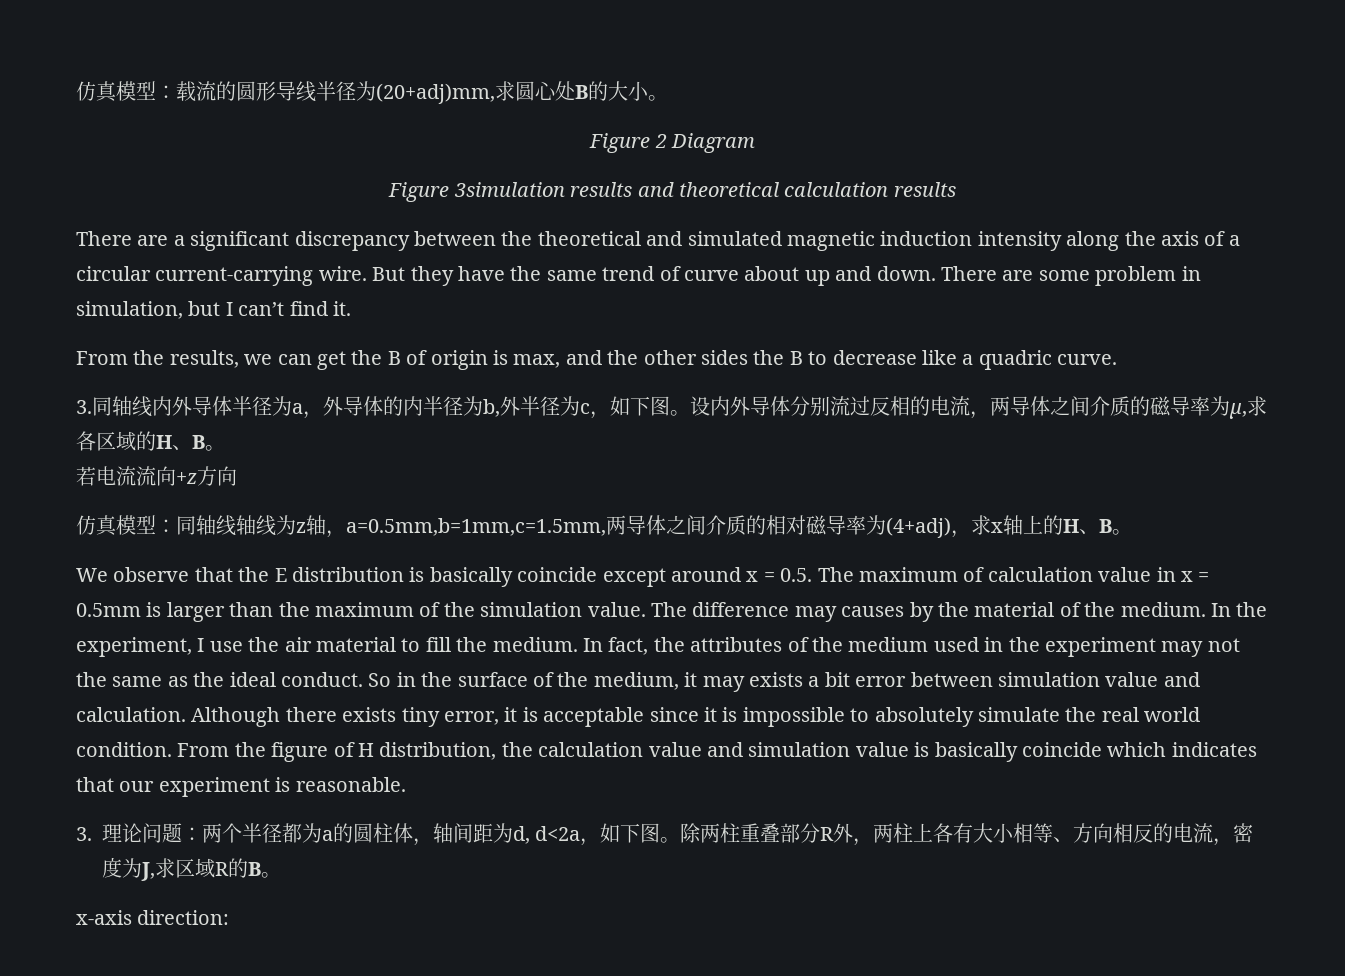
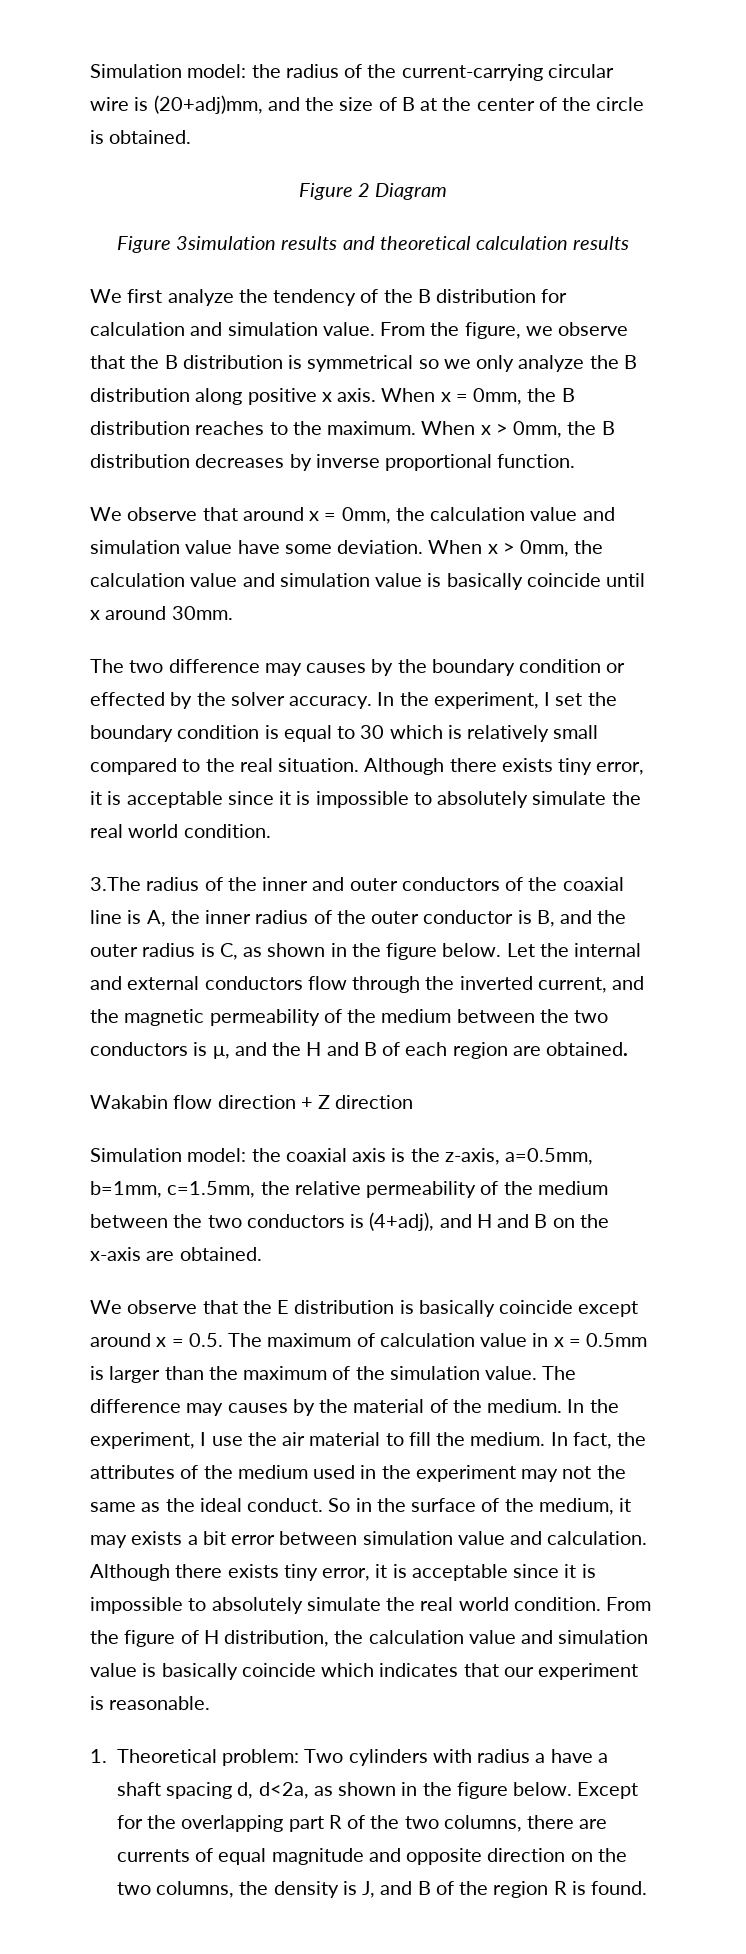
- 仿真模型：载流的圆形导线半径为(20+adj)mm,求圆心处B的大小。
+ Simulation model: the radius of the current-carrying circular wire is (20+adj)mm, and the size of B at the center of the circle is obtained.
- There are a significant discrepancy between the theoretical and simulated magnetic induction intensity along the axis of a circular current-carrying wire. But they have the same trend of curve about up and down. There are some problem in simulation, but I can’t find it.
- From the results, we can get the B of origin is max, and the other sides the B to decrease like a quadric curve.
- 3.同轴线内外导体半径为a，外导体的内半径为b,外半径为c，如下图。设内外导体分别流过反相的电流，两导体之间介质的磁导率为μ,求各区域的H、B。
- 若电流流向+z方向
- 仿真模型：同轴线轴线为z轴，a=0.5mm,b=1mm,c=1.5mm,两导体之间介质的相对磁导率为(4+adj)，求x轴上的H、B。
+ We first analyze the tendency of the B distribution for calculation and simulation value. From the figure, we observe that the B distribution is symmetrical so we only analyze the B distribution along positive x axis. When x = 0mm, the B distribution reaches to the maximum. When x > 0mm, the B distribution decreases by inverse proportional function.
+ We observe that around x = 0mm, the calculation value and simulation value have some deviation. When x > 0mm, the calculation value and simulation value is basically coincide until x around 30mm.
+ The two difference may causes by the boundary condition or effected by the solver accuracy. In the experiment, I set the boundary condition is equal to 30 which is relatively small compared to the real situation. Although there exists tiny error, it is acceptable since it is impossible to absolutely simulate the real world condition.
+ 3.The radius of the inner and outer conductors of the coaxial line is A, the inner radius of the outer conductor is B, and the outer radius is C, as shown in the figure below. Let the internal and external conductors flow through the inverted current, and the magnetic permeability of the medium between the two conductors is μ, and the H and B of each region are obtained.
+ Wakabin flow direction + Z direction
+ Simulation model: the coaxial axis is the z-axis, a=0.5mm, b=1mm, c=1.5mm, the relative permeability of the medium between the two conductors is (4+adj), and H and B on the x-axis are obtained.
- 3.理论问题：两个半径都为a的圆柱体，轴间距为d, d<2a，如下图。除两柱重叠部分R外，两柱上各有大小相等、方向相反的电流，密度为J,求区域R的B。
- x-axis direction:
+ 1. Theoretical problem: Two cylinders with radius a have a shaft spacing d, d<2a, as shown in the figure below. Except for the overlapping part R of the two columns, there are currents of equal magnitude and opposite direction on the two columns, the density is J, and B of the region R is found.

